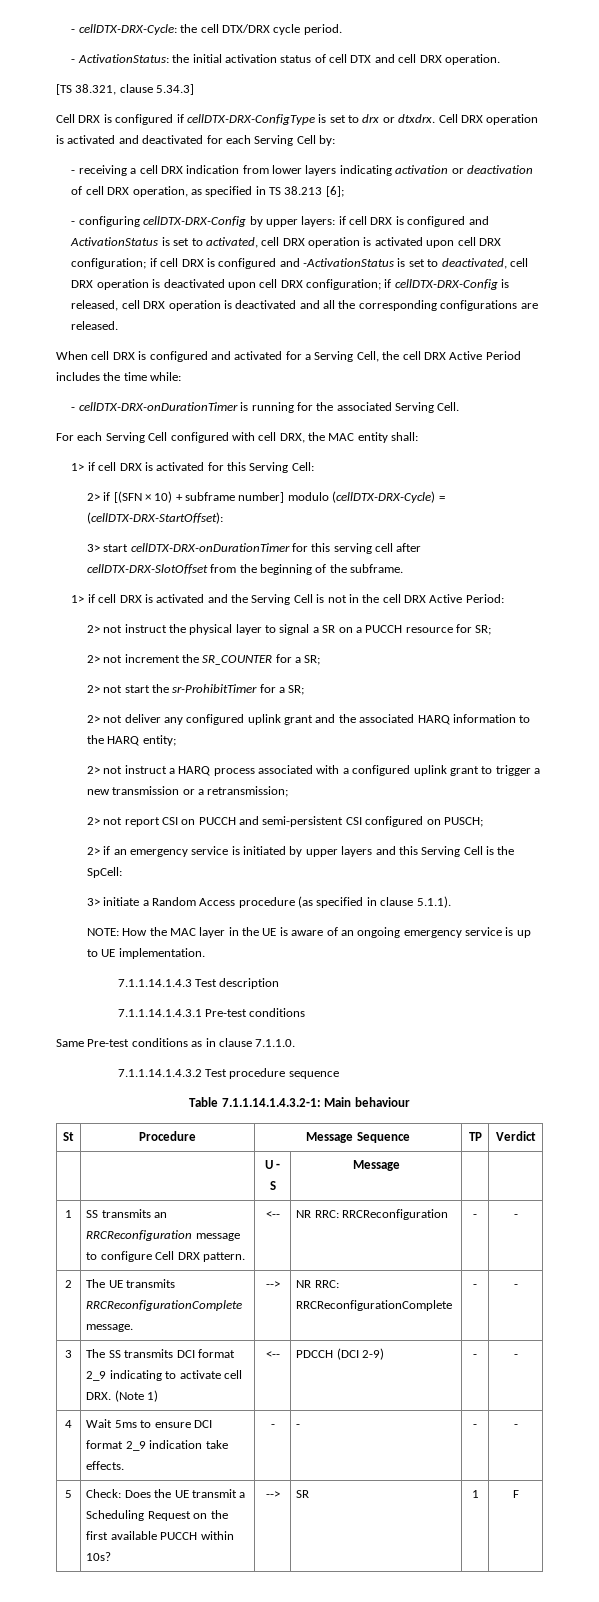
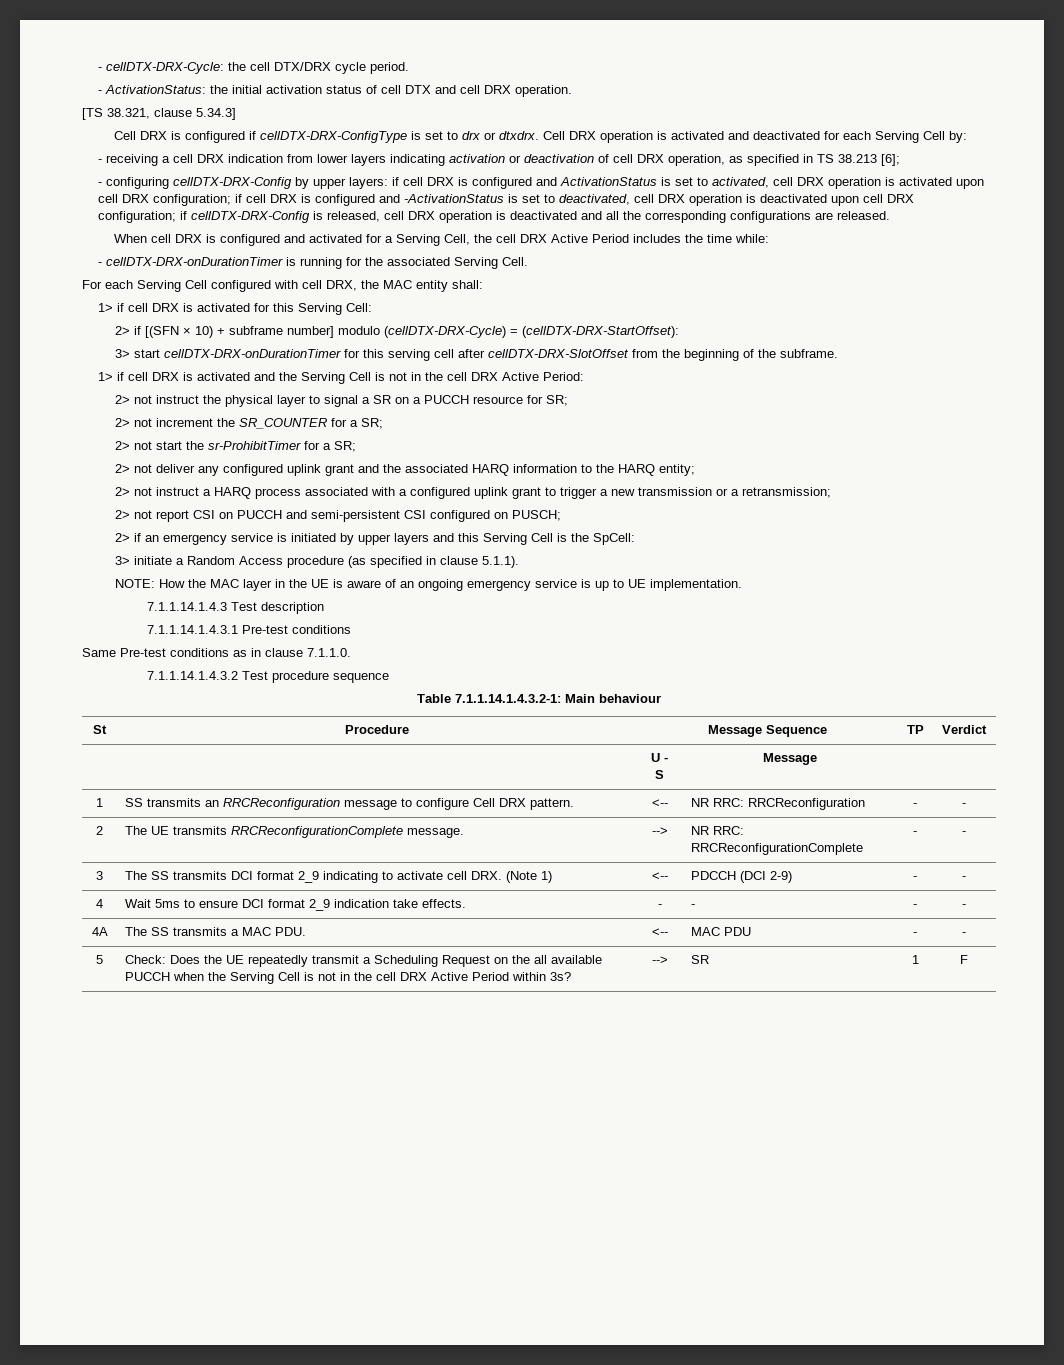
+ 4A | The SS transmits a MAC PDU. | <-- | MAC PDU | - | -
- 5 | Check: Does the UE transmit a Scheduling Request on the first available PUCCH within 10s? | --> | SR | 1 | F
+ 5 | Check: Does the UE repeatedly transmit a Scheduling Request on the all available PUCCH when the Serving Cell is not in the cell DRX Active Period within 3s? | --> | SR | 1 | F

